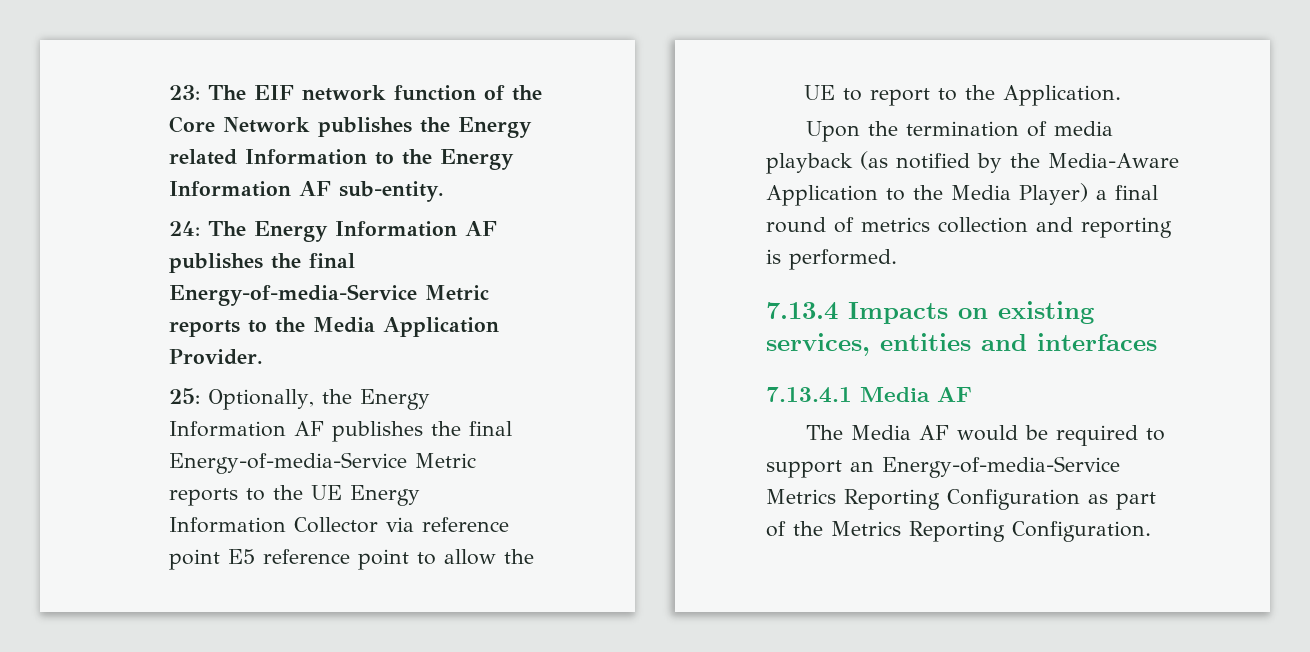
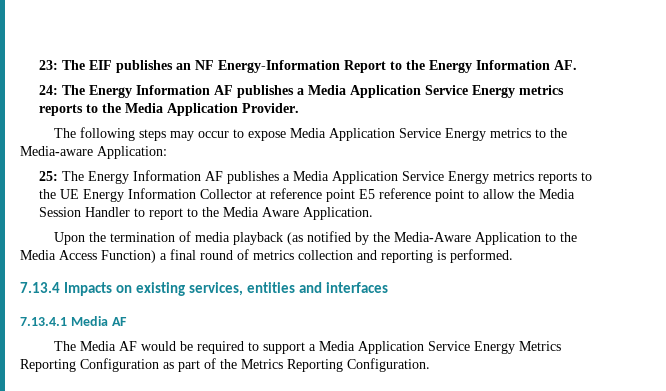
- 23: The EIF network function of the Core Network publishes the Energy related Information to the Energy Information AF sub-entity.
+ 23: The EIF publishes an NF Energy-Information Report to the Energy Information AF.
- 24: The Energy Information AF publishes the final Energy-of-media-Service Metric reports to the Media Application Provider.
+ 24: The Energy Information AF publishes a Media Application Service Energy metrics reports to the Media Application Provider.
+ The following steps may occur to expose Media Application Service Energy metrics to the Media-aware Application:
- 25: Optionally, the Energy Information AF publishes the final Energy-of-media-Service Metric reports to the UE Energy Information Collector via reference point E5 reference point to allow the UE to report to the Application.
+ 25: The Energy Information AF publishes a Media Application Service Energy metrics reports to the UE Energy Information Collector at reference point E5 reference point to allow the Media Session Handler to report to the Media Aware Application.
- Upon the termination of media playback (as notified by the Media-Aware Application to the Media Player) a final round of metrics collection and reporting is performed.
+ Upon the termination of media playback (as notified by the Media-Aware Application to the Media Access Function) a final round of metrics collection and reporting is performed.
- The Media AF would be required to support an Energy-of-media-Service Metrics Reporting Configuration as part of the Metrics Reporting Configuration.
+ The Media AF would be required to support a Media Application Service Energy Metrics Reporting Configuration as part of the Metrics Reporting Configuration.

